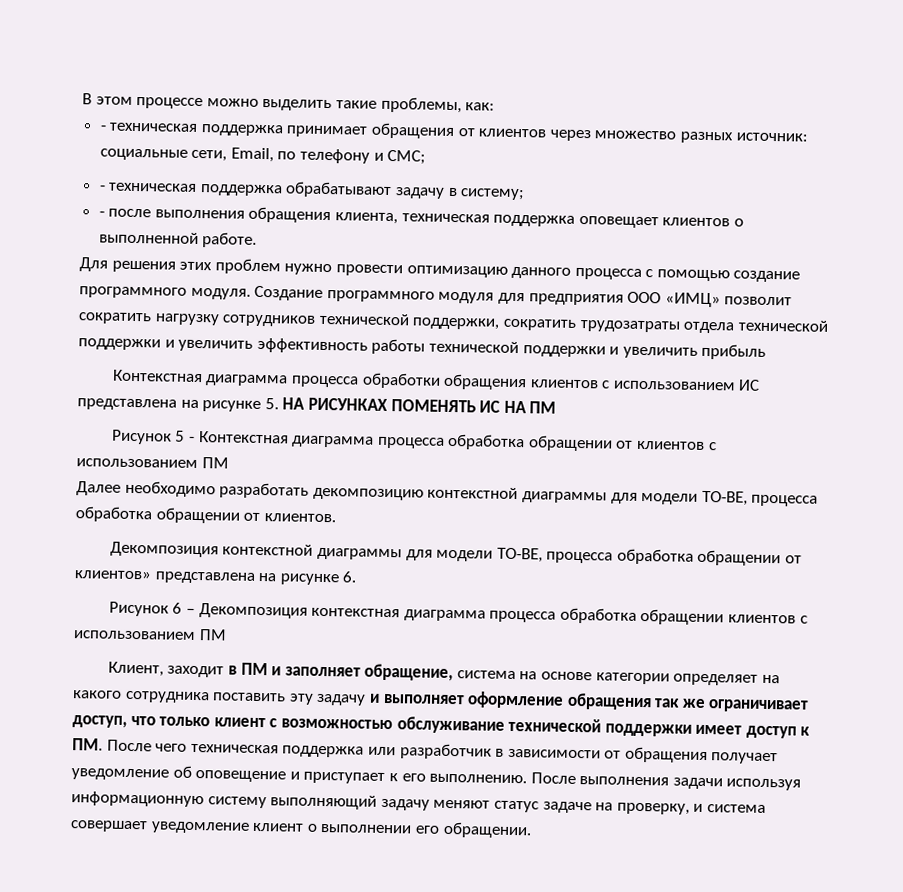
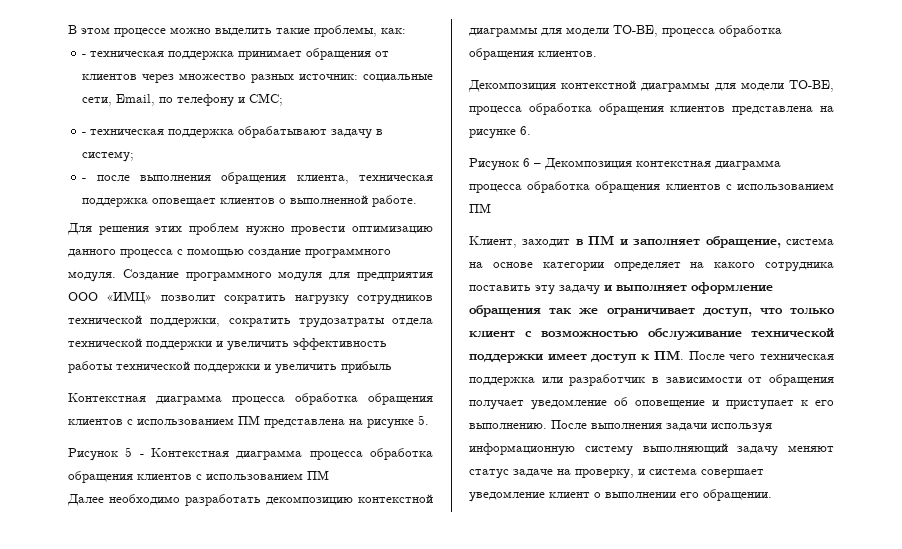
- Контекстная диаграмма процесса обработки обращения клиентов с использованием ИС представлена на рисунке 5. НА РИСУНКАХ ПОМЕНЯТЬ ИС НА ПМ
+ Контекстная диаграмма процесса обработка обращения клиентов с использованием ПМ представлена на рисунке 5.
- Рисунок 5 - Контекстная диаграмма процесса обработка обращении от клиентов с использованием ПМ
+ Рисунок 5 - Контекстная диаграмма процесса обработка обращения клиентов с использованием ПМ
- Далее необходимо разработать декомпозицию контекстной диаграммы для модели TO-BE, процесса обработка обращении от клиентов.
+ Далее необходимо разработать декомпозицию контекстной диаграммы для модели TO-BE, процесса обработка обращения клиентов.
- Декомпозиция контекстной диаграммы для модели TO-BE, процесса обработка обращении от клиентов» представлена на рисунке 6.
+ Декомпозиция контекстной диаграммы для модели TO-BE, процесса обработка обращения клиентов представлена на рисунке 6.
- Рисунок 6 – Декомпозиция контекстная диаграмма процесса обработка обращении клиентов с использованием ПМ
+ Рисунок 6 – Декомпозиция контекстная диаграмма процесса обработка обращения клиентов с использованием ПМ

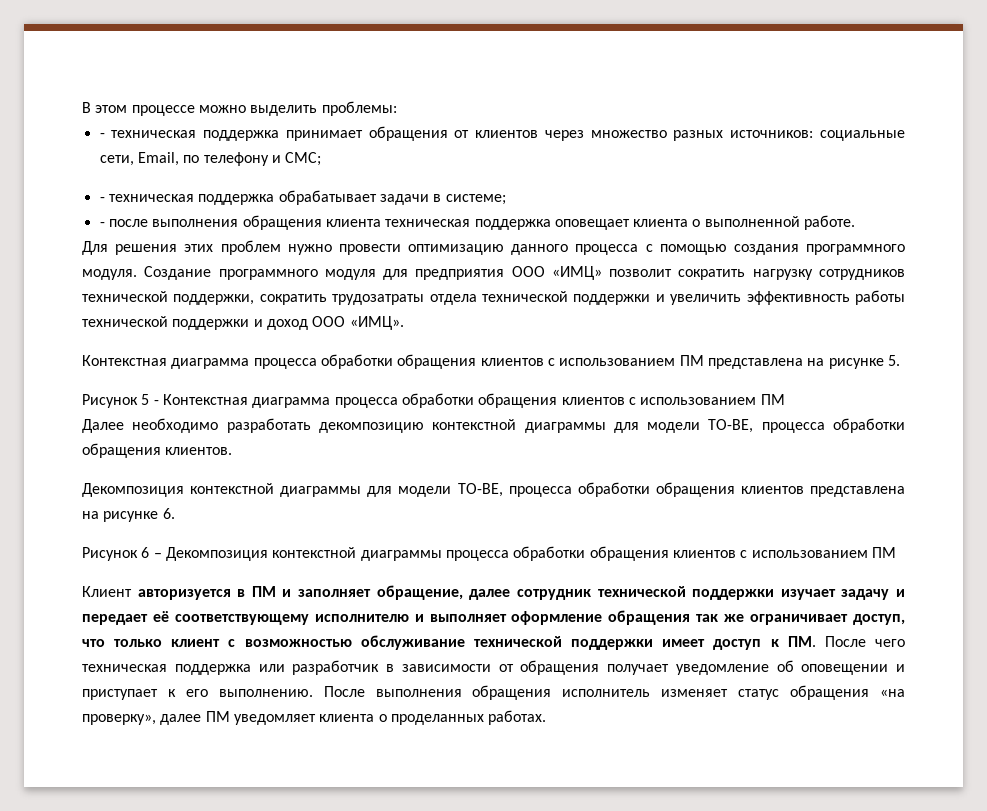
- В этом процессе можно выделить такие проблемы, как:
+ В этом процессе можно выделить проблемы:
- - техническая поддержка принимает обращения от клиентов через множество разных источник: социальные сети, Email, по телефону и СМС;
+ - техническая поддержка принимает обращения от клиентов через множество разных источников: социальные сети, Email, по телефону и СМС;
- - техническая поддержка обрабатывают задачу в систему;
+ - техническая поддержка обрабатывает задачи в системе;
- - после выполнения обращения клиента, техническая поддержка оповещает клиентов о выполненной работе.
+ - после выполнения обращения клиента техническая поддержка оповещает клиента о выполненной работе.
- Для решения этих проблем нужно провести оптимизацию данного процесса с помощью создание программного модуля.
+ Для решения этих проблем нужно провести оптимизацию данного процесса с помощью создания программного модуля.
- Создание программного модуля для предприятия ООО «ИМЦ» позволит сократить нагрузку сотрудников технической поддержки, сократить трудозатраты отдела технической поддержки и увеличить эффективность работы технической поддержки и увеличить прибыль
- Контекстная диаграмма процесса обработка обращения клиентов с использованием ПМ представлена на рисунке 5.
+ Создание программного модуля для предприятия ООО «ИМЦ» позволит сократить нагрузку сотрудников технической поддержки, сократить трудозатраты отдела технической поддержки и увеличить эффективность работы технической поддержки и доход ООО «ИМЦ».
+ Контекстная диаграмма процесса обработки обращения клиентов с использованием ПМ представлена на рисунке 5.
- Рисунок 5 - Контекстная диаграмма процесса обработка обращения клиентов с использованием ПМ
+ Рисунок 5 - Контекстная диаграмма процесса обработки обращения клиентов с использованием ПМ
- Далее необходимо разработать декомпозицию контекстной диаграммы для модели TO-BE, процесса обработка обращения клиентов.
+ Далее необходимо разработать декомпозицию контекстной диаграммы для модели TO-BE, процесса обработки обращения клиентов.
- Декомпозиция контекстной диаграммы для модели TO-BE, процесса обработка обращения клиентов представлена на рисунке 6.
+ Декомпозиция контекстной диаграммы для модели TO-BE, процесса обработки обращения клиентов представлена на рисунке 6.
- Рисунок 6 – Декомпозиция контекстная диаграмма процесса обработка обращения клиентов с использованием ПМ
- Клиент, заходит в ПМ и заполняет обращение, система на основе категории определяет на какого сотрудника поставить эту задачу и выполняет оформление обращения так же ограничивает доступ, что только клиент с возможностью обслуживание технической поддержки имеет доступ к ПМ. После чего техническая поддержка или разработчик в зависимости от обращения получает уведомление об оповещение и приступает к его выполнению.
+ Рисунок 6 – Декомпозиция контекстной диаграммы процесса обработки обращения клиентов с использованием ПМ
+ Клиент авторизуется в ПМ и заполняет обращение, далее сотрудник технической поддержки изучает задачу и передает её соответствующему исполнителю и выполняет оформление обращения так же ограничивает доступ, что только клиент с возможностью обслуживание технической поддержки имеет доступ к ПМ. После чего техническая поддержка или разработчик в зависимости от обращения получает уведомление об оповещении и приступает к его выполнению.
- После выполнения задачи используя информационную систему выполняющий задачу меняют статус задаче на проверку, и система совершает уведомление клиент о выполнении его обращении.
+ После выполнения обращения исполнитель изменяет статус обращения «на проверку», далее ПМ уведомляет клиента о проделанных работах.

